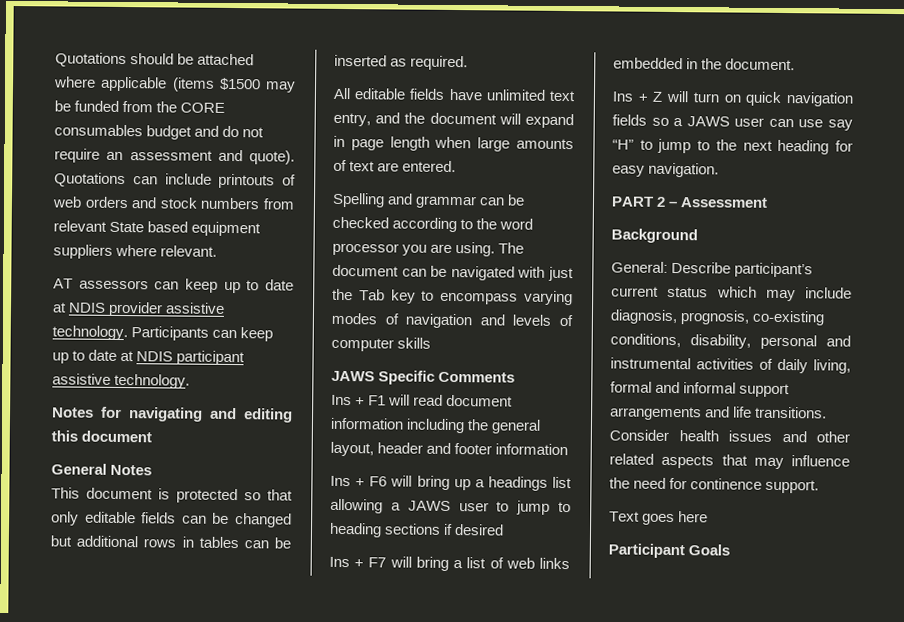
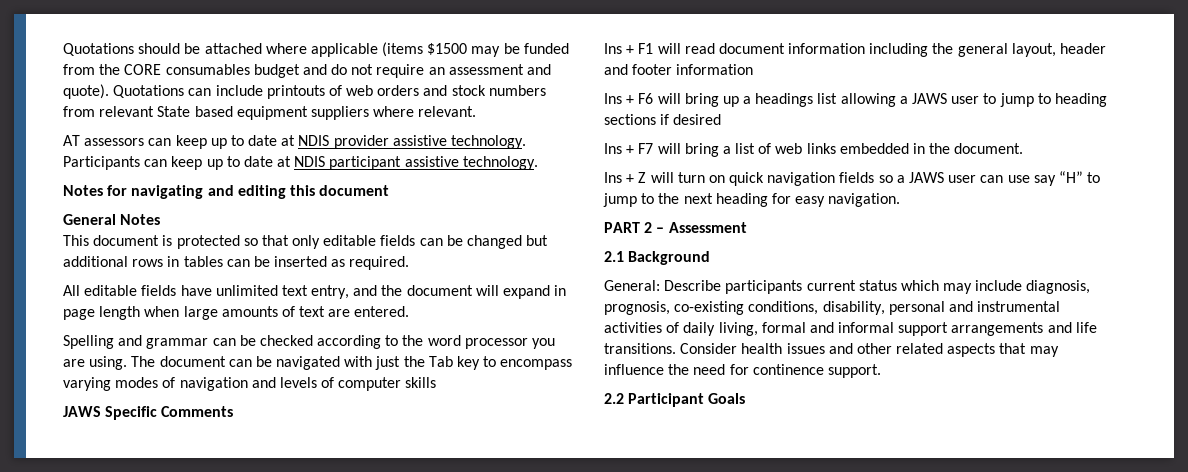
- Background
+ 2.1 Background
- General: Describe participant’s current status which may include diagnosis, prognosis, co-existing conditions, disability, personal and instrumental activities of daily living, formal and informal support arrangements and life transitions.
+ General: Describe participants current status which may include diagnosis, prognosis, co-existing conditions, disability, personal and instrumental activities of daily living, formal and informal support arrangements and life transitions.
- Text goes here
- Participant Goals
+ 2.2 Participant Goals

